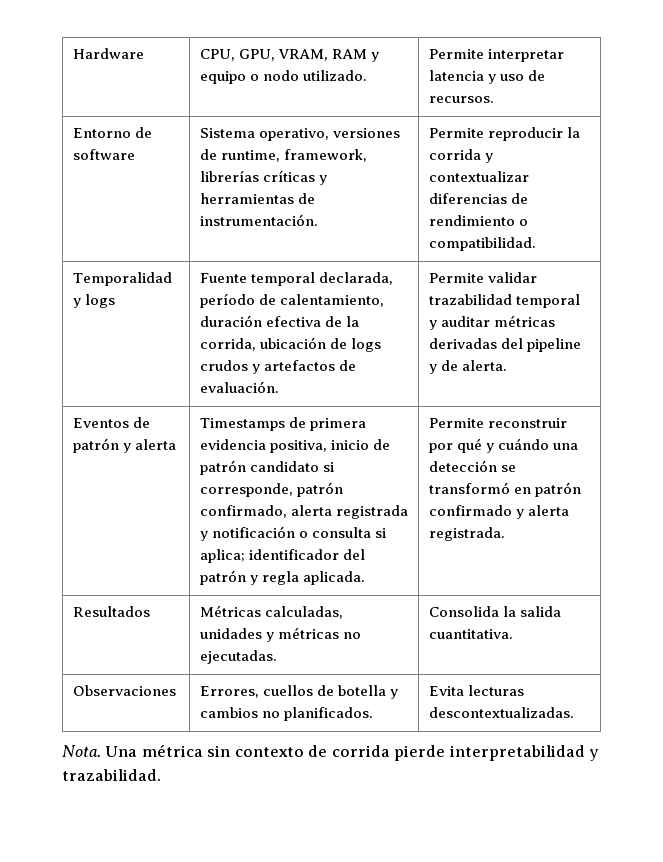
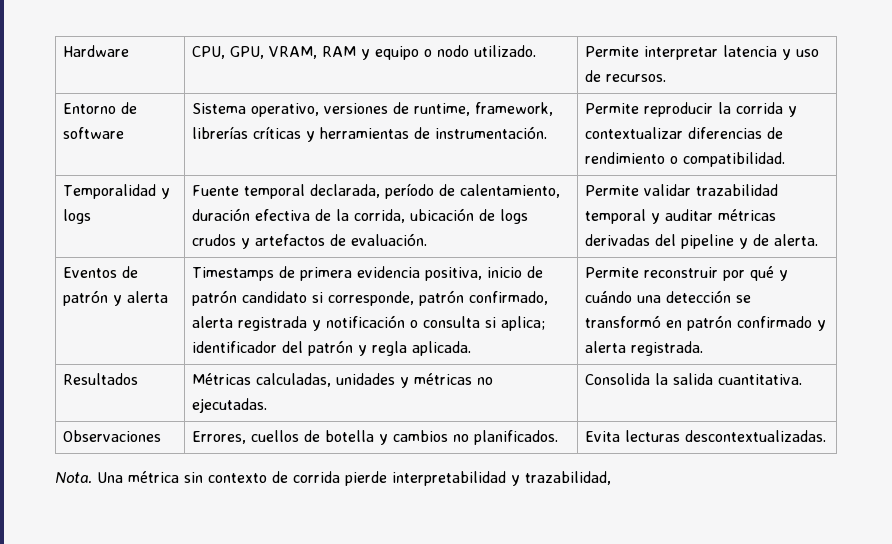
- Una métrica sin contexto de corrida pierde interpretabilidad y trazabilidad.
+ Una métrica sin contexto de corrida pierde interpretabilidad y trazabilidad,

